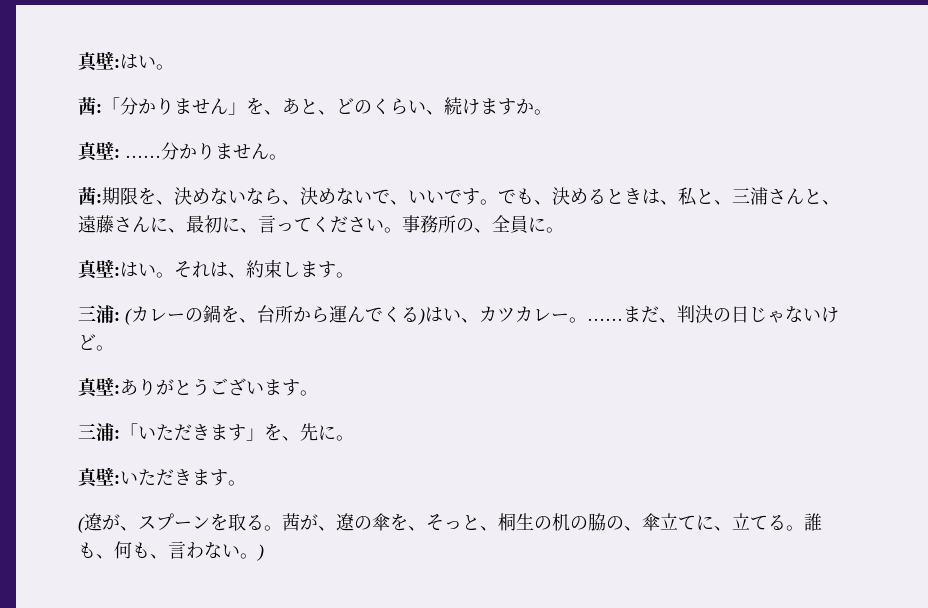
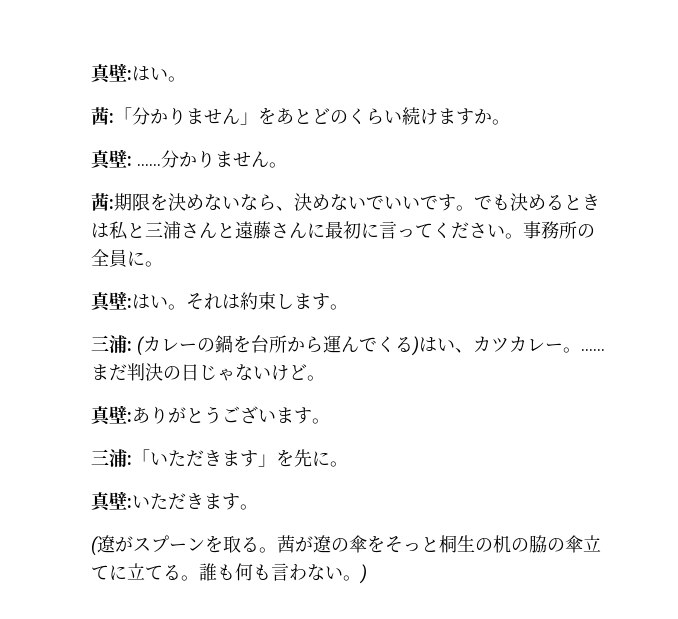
- 茜:「分かりません」を、あと、どのくらい、続けますか。
+ 茜:「分かりません」をあとどのくらい続けますか。
- 茜:期限を、決めないなら、決めないで、いいです。
+ 茜:期限を決めないなら、決めないでいいです。
- でも、決めるときは、私と、三浦さんと、遠藤さんに、最初に、言ってください。
+ でも決めるときは私と三浦さんと遠藤さんに最初に言ってください。
- 事務所の、全員に。
+ 事務所の全員に。
- それは、約束します。
+ それは約束します。
- 三浦: (カレーの鍋を、台所から運んでくる)はい、カツカレー。
+ 三浦: (カレーの鍋を台所から運んでくる)はい、カツカレー。
- まだ、判決の日じゃないけど。
+ まだ判決の日じゃないけど。
- 三浦:「いただきます」を、先に。
+ 三浦:「いただきます」を先に。
- (遼が、スプーンを取る。
+ (遼がスプーンを取る。
- 茜が、遼の傘を、そっと、桐生の机の脇の、傘立てに、立てる。
+ 茜が遼の傘をそっと桐生の机の脇の傘立てに立てる。
- 誰も、何も、言わない。)
+ 誰も何も言わない。)

